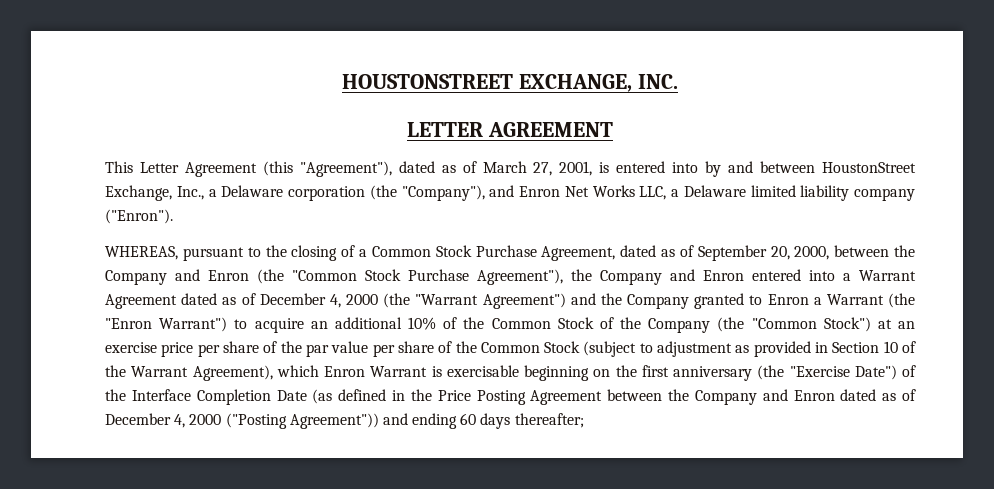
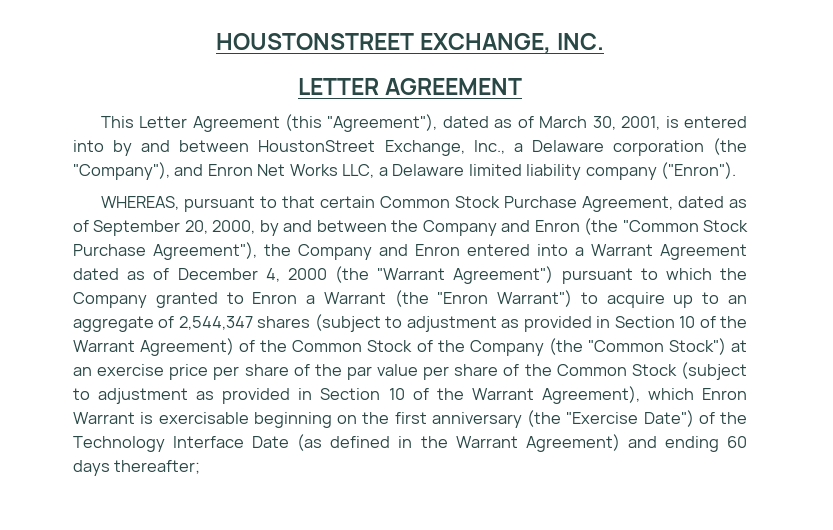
- This Letter Agreement (this "Agreement"), dated as of March 27, 2001, is entered into by and between HoustonStreet Exchange, Inc., a Delaware corporation (the "Company"), and Enron Net Works LLC, a Delaware limited liability company ("Enron").
+ This Letter Agreement (this "Agreement"), dated as of March 30, 2001, is entered into by and between HoustonStreet Exchange, Inc., a Delaware corporation (the "Company"), and Enron Net Works LLC, a Delaware limited liability company ("Enron").
- WHEREAS, pursuant to the closing of a Common Stock Purchase Agreement, dated as of September 20, 2000, between the Company and Enron (the "Common Stock Purchase Agreement"), the Company and Enron entered into a Warrant Agreement dated as of December 4, 2000 (the "Warrant Agreement") and the Company granted to Enron a Warrant (the "Enron Warrant") to acquire an additional 10% of the Common Stock of the Company (the "Common Stock") at an exercise price per share of the par value per share of the Common Stock (subject to adjustment as provided in Section 10 of the Warrant Agreement), which Enron Warrant is exercisable beginning on the first anniversary (the "Exercise Date") of the Interface Completion Date (as defined in the Price Posting Agreement between the Company and Enron dated as of December 4, 2000 ("Posting Agreement")) and ending 60 days thereafter;
+ WHEREAS, pursuant to that certain Common Stock Purchase Agreement, dated as of September 20, 2000, by and between the Company and Enron (the "Common Stock Purchase Agreement"), the Company and Enron entered into a Warrant Agreement dated as of December 4, 2000 (the "Warrant Agreement") pursuant to which the Company granted to Enron a Warrant (the "Enron Warrant") to acquire up to an aggregate of 2,544,347 shares (subject to adjustment as provided in Section 10 of the Warrant Agreement) of the Common Stock of the Company (the "Common Stock") at an exercise price per share of the par value per share of the Common Stock (subject to adjustment as provided in Section 10 of the Warrant Agreement), which Enron Warrant is exercisable beginning on the first anniversary (the "Exercise Date") of the Technology Interface Date (as defined in the Warrant Agreement) and ending 60 days thereafter;

